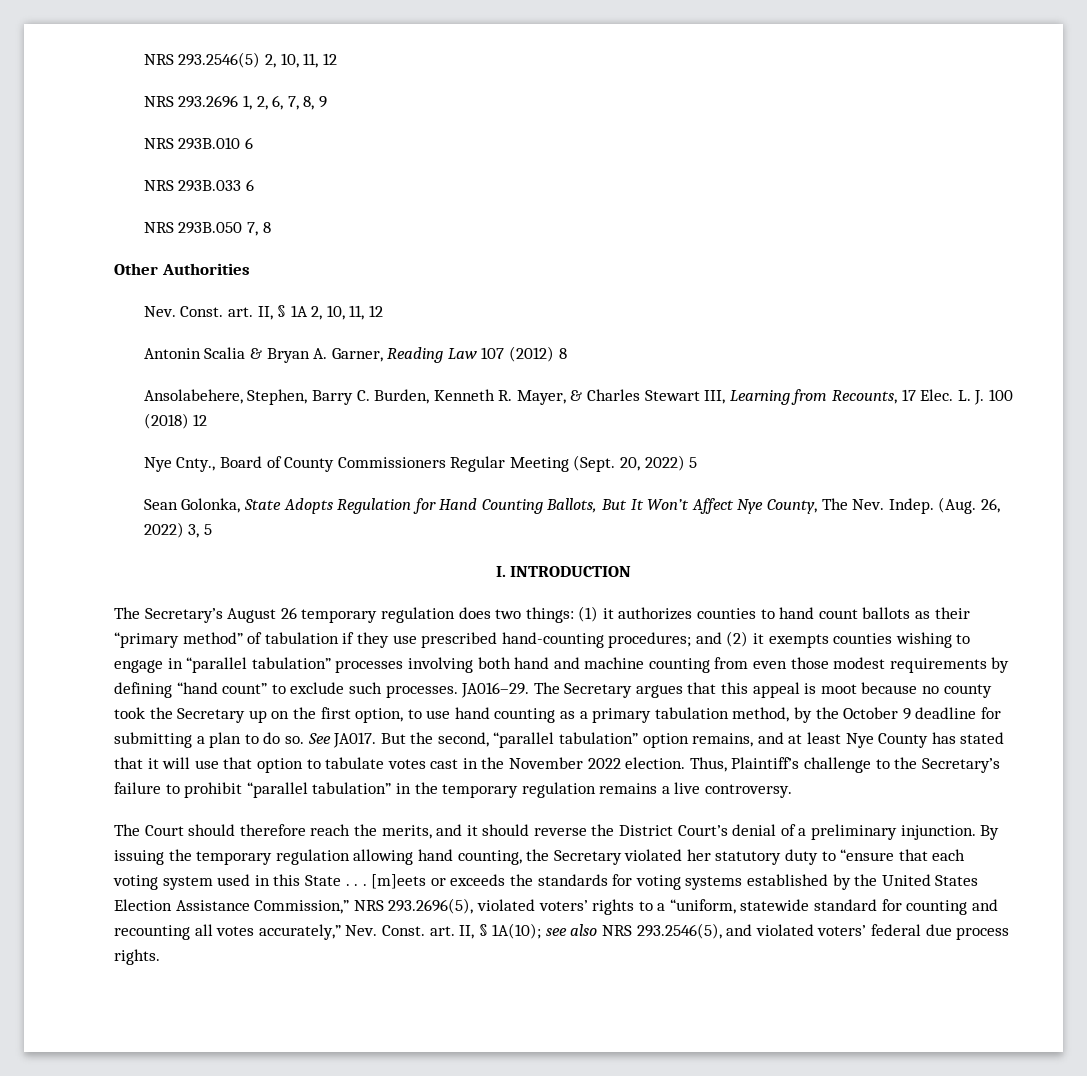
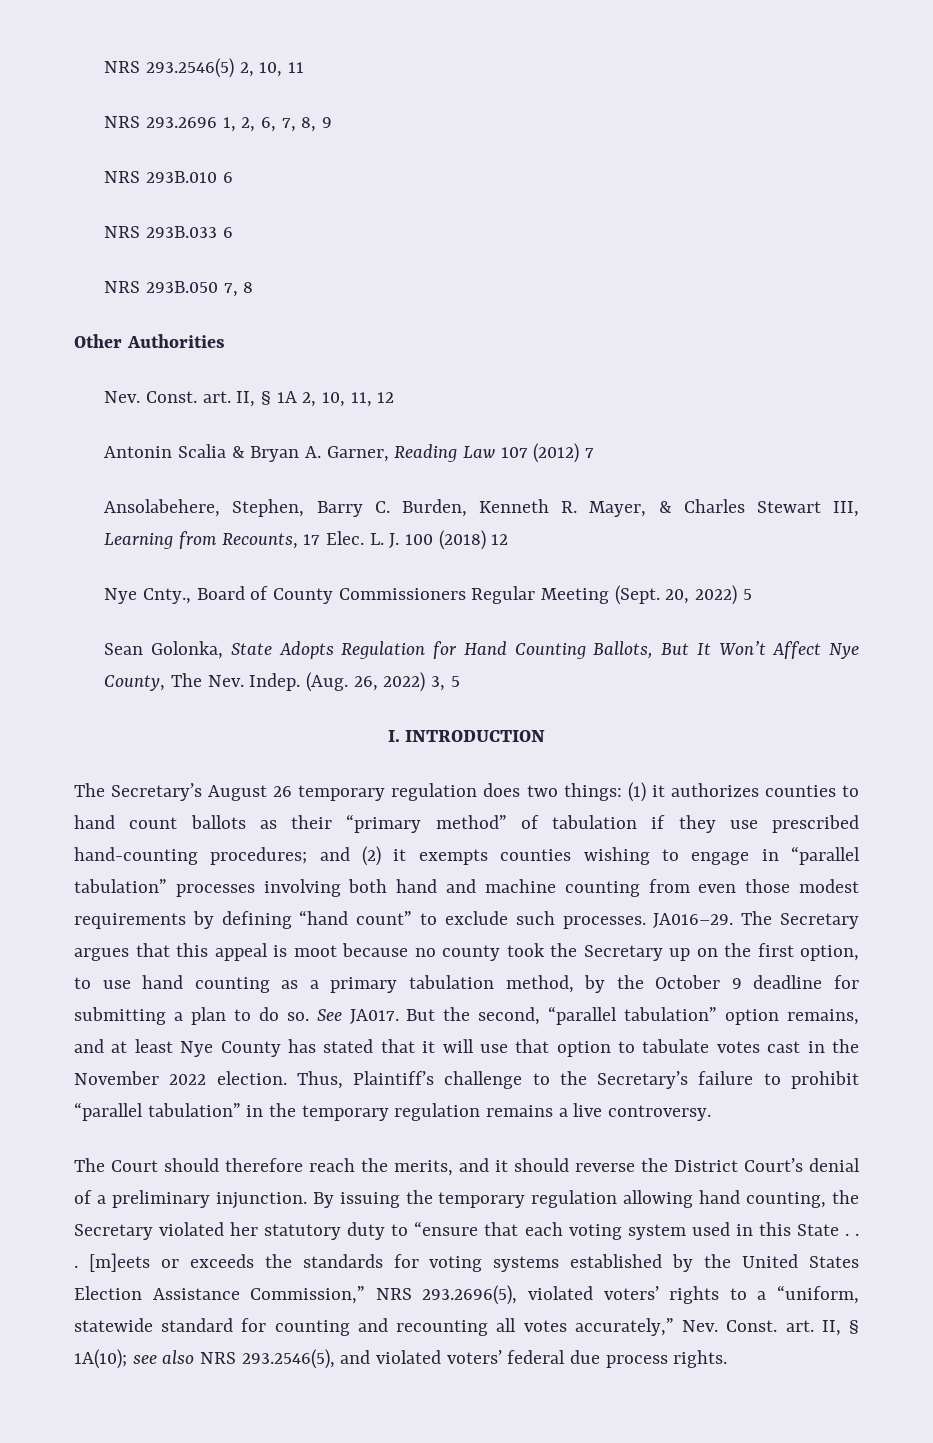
- NRS 293.2546(5) 2, 10, 11, 12
+ NRS 293.2546(5) 2, 10, 11
- Antonin Scalia & Bryan A. Garner, Reading Law 107 (2012) 8
+ Antonin Scalia & Bryan A. Garner, Reading Law 107 (2012) 7

